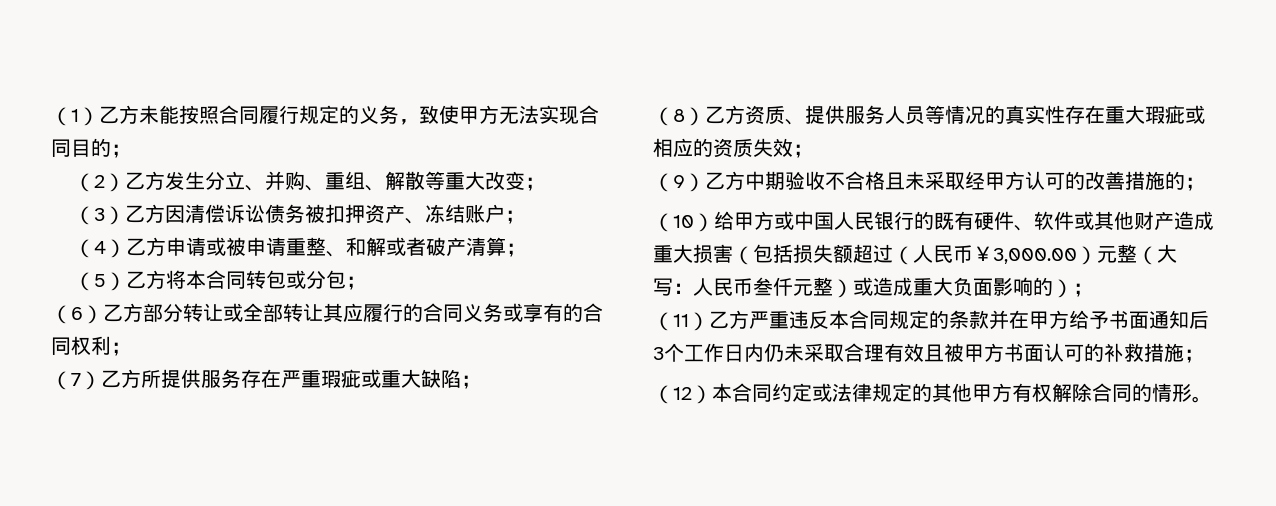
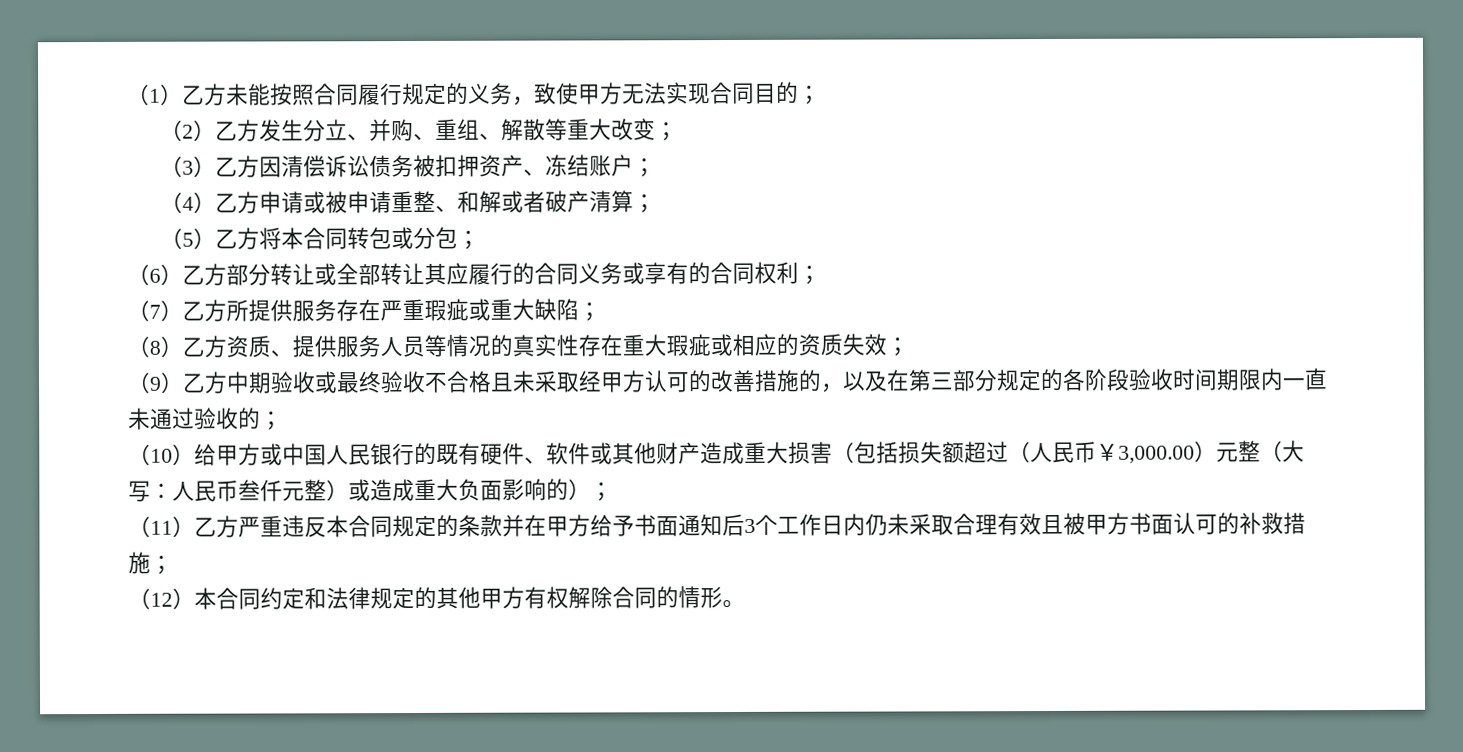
- （9）乙方中期验收不合格且未采取经甲方认可的改善措施的；
+ （9）乙方中期验收或最终验收不合格且未采取经甲方认可的改善措施的，以及在第三部分规定的各阶段验收时间期限内一直未通过验收的；
- （12）本合同约定或法律规定的其他甲方有权解除合同的情形。
+ （12）本合同约定和法律规定的其他甲方有权解除合同的情形。

